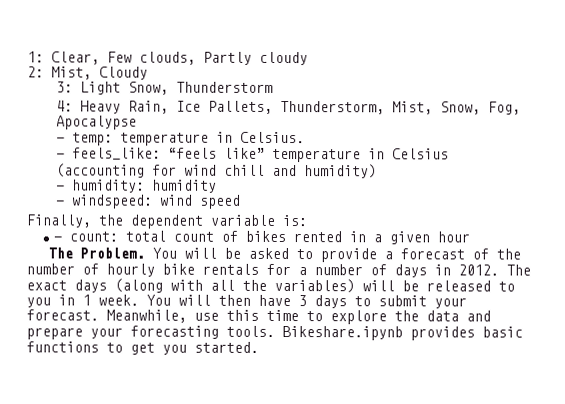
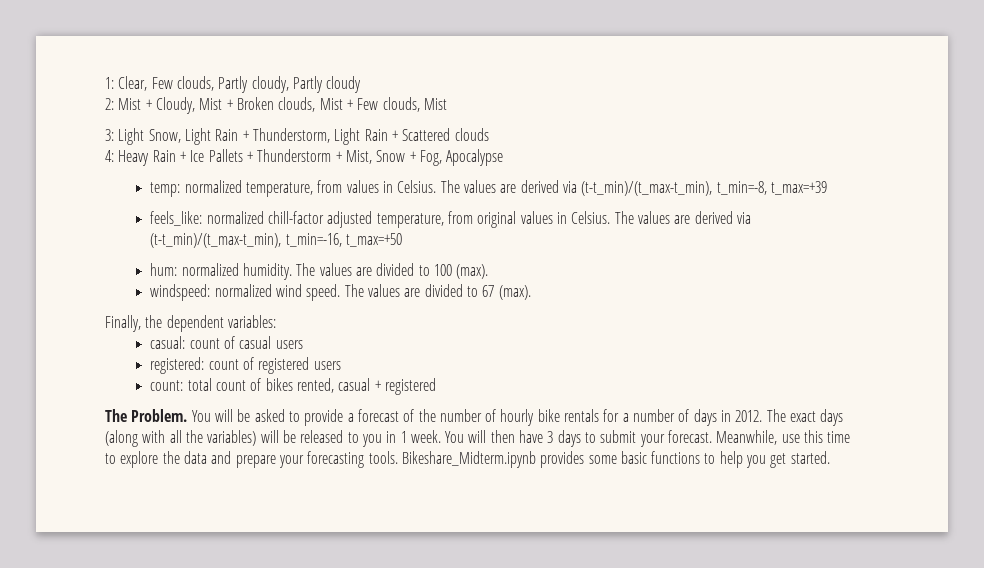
- 1: Clear, Few clouds, Partly cloudy
+ 1: Clear, Few clouds, Partly cloudy, Partly cloudy
- 2: Mist, Cloudy
- 3: Light Snow, Thunderstorm
- 4: Heavy Rain, Ice Pallets, Thunderstorm, Mist, Snow, Fog, Apocalypse
- - temp: temperature in Celsius.
- - feels_like: “feels like” temperature in Celsius (accounting for wind chill and humidity)
- - humidity: humidity
- - windspeed: wind speed
- Finally, the dependent variable is:
- - count: total count of bikes rented in a given hour
+ 2: Mist + Cloudy, Mist + Broken clouds, Mist + Few clouds, Mist
+ 3: Light Snow, Light Rain + Thunderstorm, Light Rain + Scattered clouds
+ 4: Heavy Rain + Ice Pallets + Thunderstorm + Mist, Snow + Fog, Apocalypse
+ temp: normalized temperature, from values in Celsius. The values are derived via (t-t_min)/(t_max-t_min), t_min=-8, t_max=+39
+ feels_like: normalized chill-factor adjusted temperature, from original values in Celsius. The values are derived via (t-t_min)/(t_max-t_min), t_min=-16, t_max=+50
+ hum: normalized humidity. The values are divided to 100 (max).
+ windspeed: normalized wind speed. The values are divided to 67 (max).
+ Finally, the dependent variables:
+ casual: count of casual users
+ registered: count of registered users
+ count: total count of bikes rented, casual + registered
- Bikeshare.ipynb provides basic functions to get you started.
+ Bikeshare_Midterm.ipynb provides some basic functions to help you get started.

